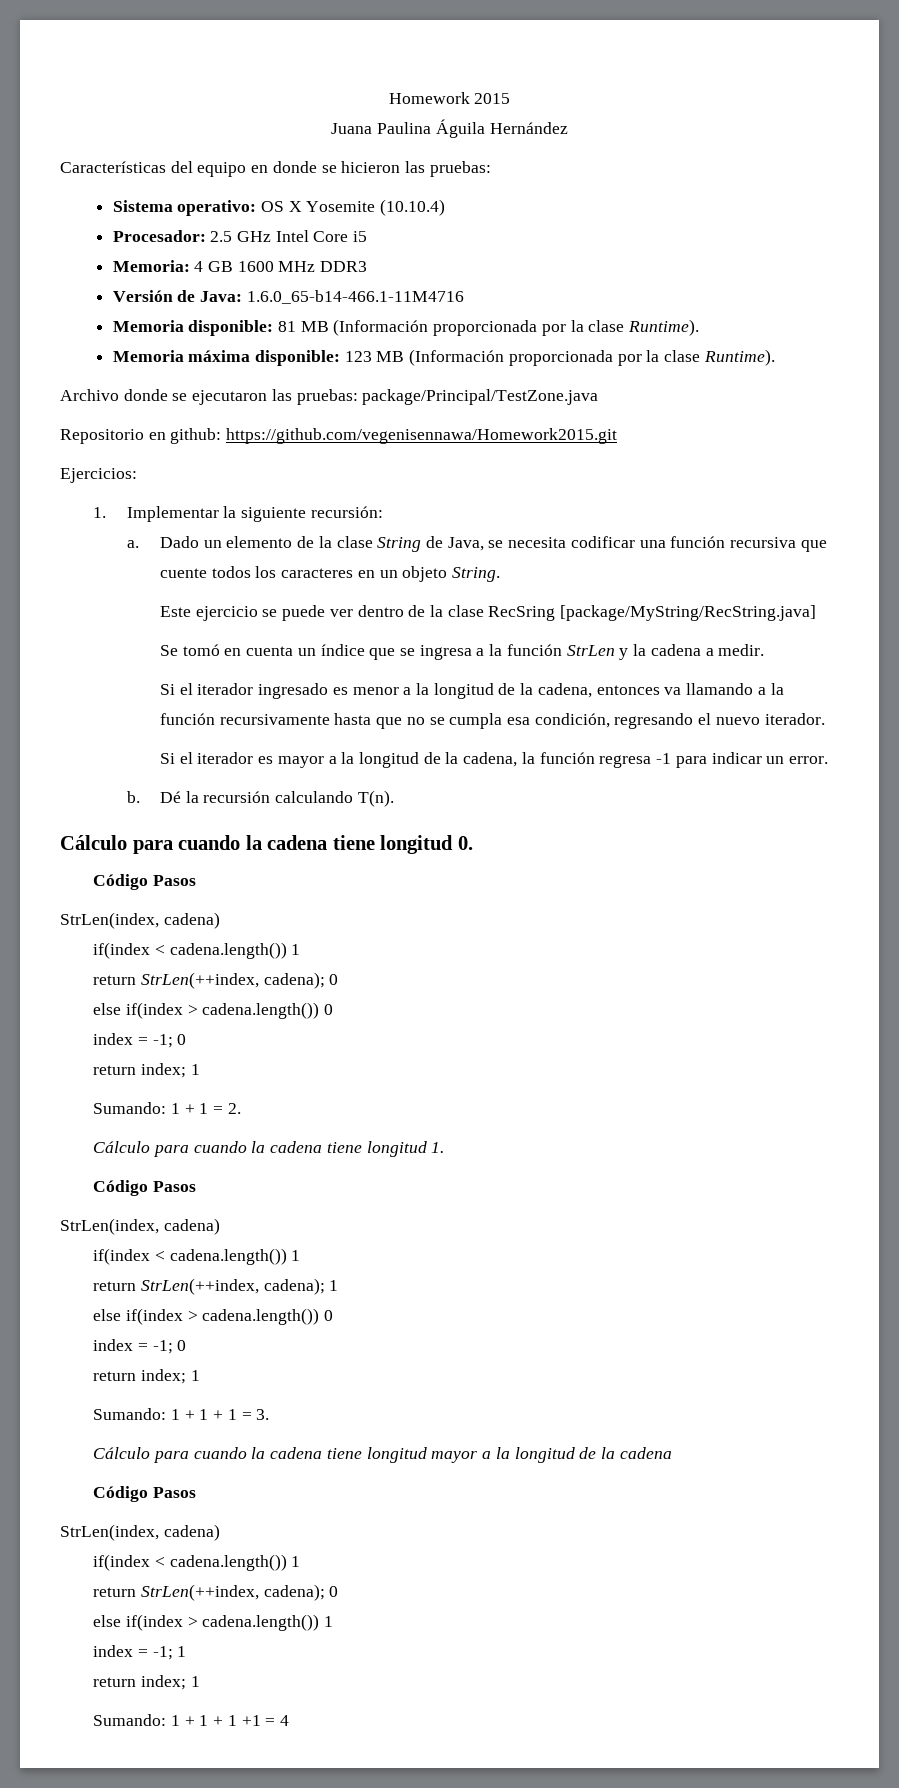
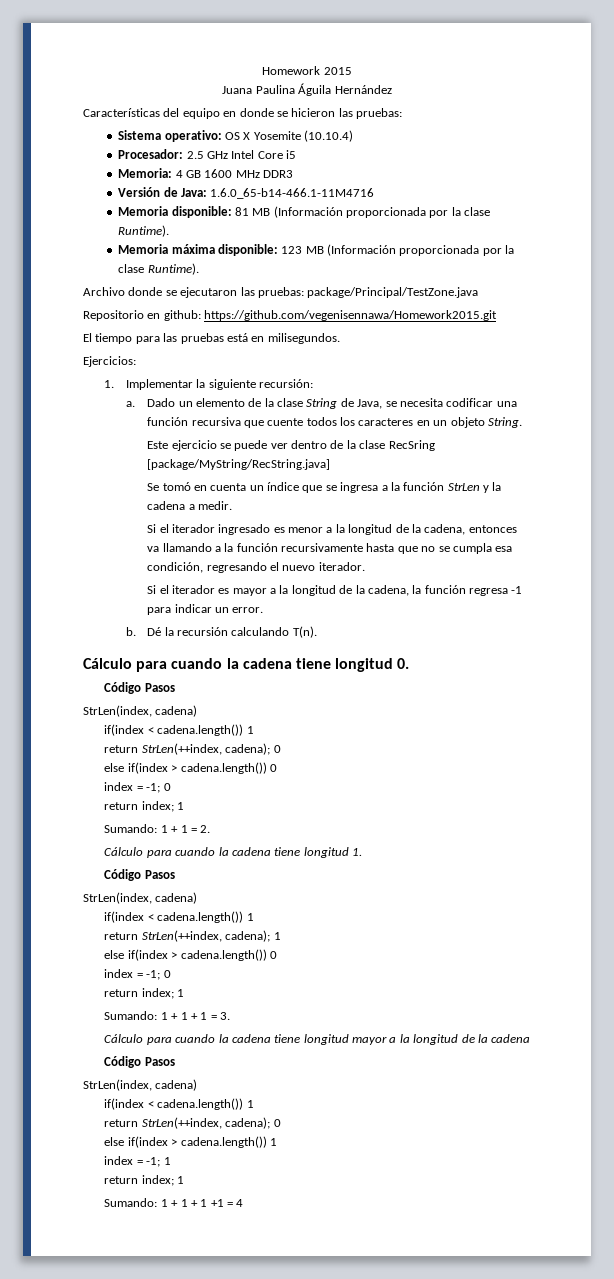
+ El tiempo para las pruebas está en milisegundos.

